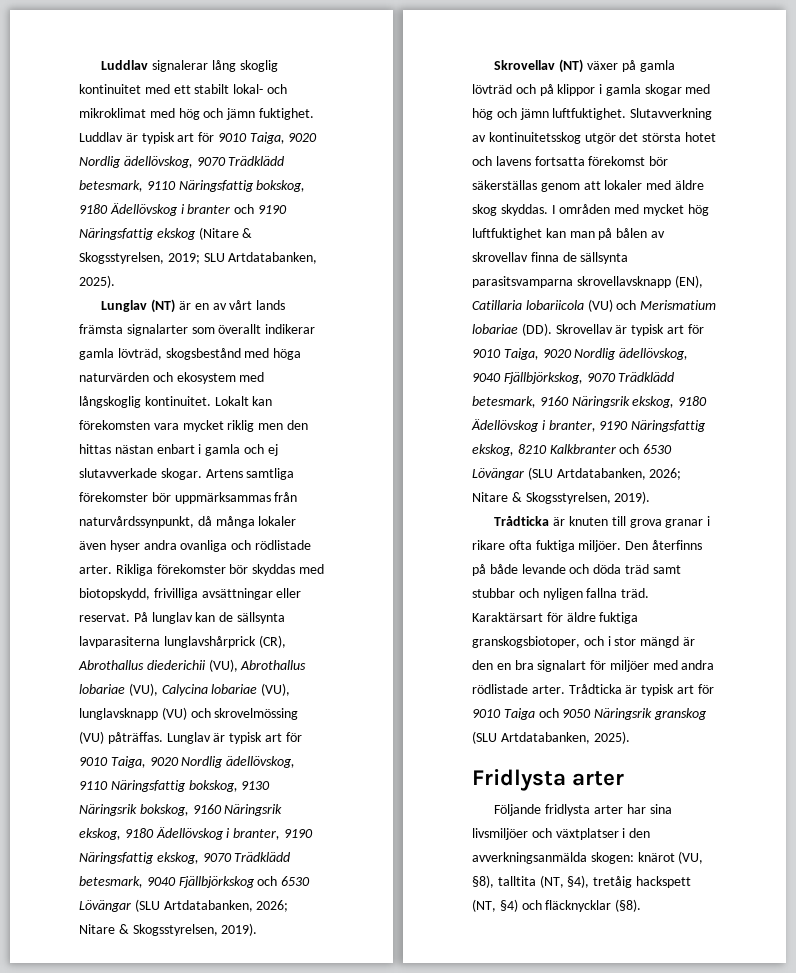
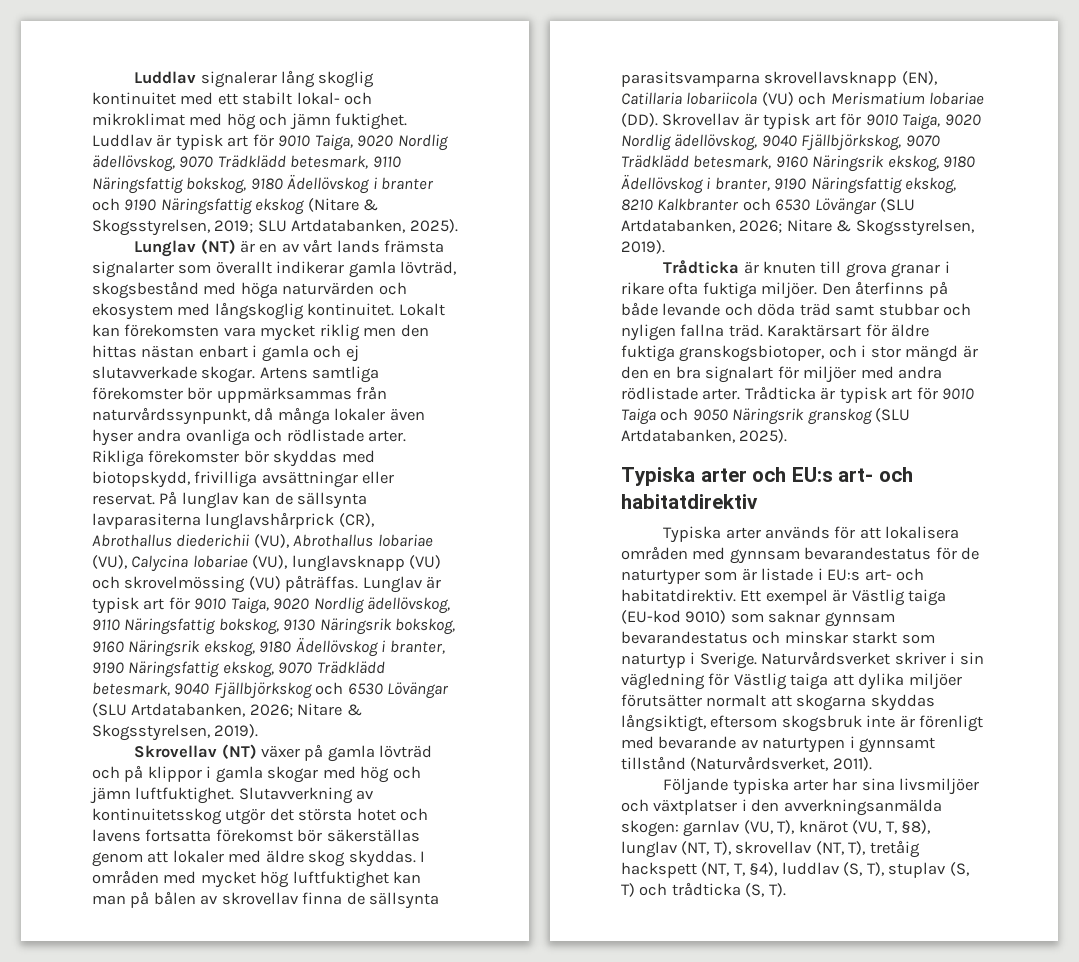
- Fridlysta arter
+ Typiska arter och EU:s art- och habitatdirektiv
+ Typiska arter används för att lokalisera områden med gynnsam bevarandestatus för de naturtyper som är listade i EU:s art- och habitatdirektiv. Ett exempel är Västlig taiga (EU-kod 9010) som saknar gynnsam bevarandestatus och minskar starkt som naturtyp i Sverige. Naturvårdsverket skriver i sin vägledning för Västlig taiga att dylika miljöer förutsätter normalt att skogarna skyddas långsiktigt, eftersom skogsbruk inte är förenligt med bevarande av naturtypen i gynnsamt tillstånd (Naturvårdsverket, 2011).
- Följande fridlysta arter har sina livsmiljöer och växtplatser i den avverkningsanmälda skogen: knärot (VU, §8), talltita (NT, §4), tretåig hackspett (NT, §4) och fläcknycklar (§8).
+ Följande typiska arter har sina livsmiljöer och växtplatser i den avverkningsanmälda skogen: garnlav (VU, T), knärot (VU, T, §8), lunglav (NT, T), skrovellav (NT, T), tretåig hackspett (NT, T, §4), luddlav (S, T), stuplav (S, T) och trådticka (S, T).

